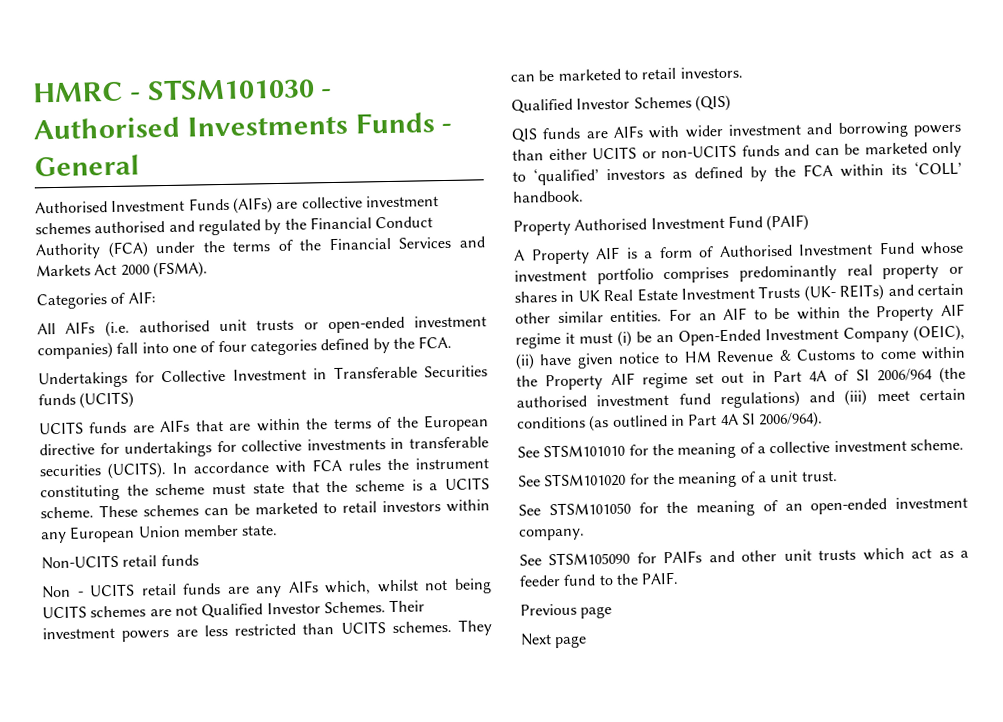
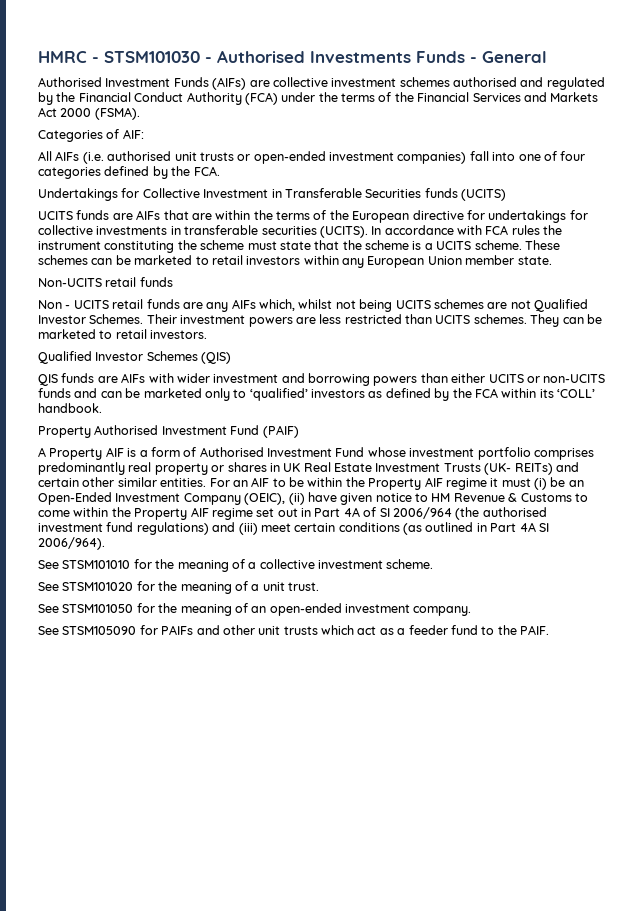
- Previous page
- Next page

